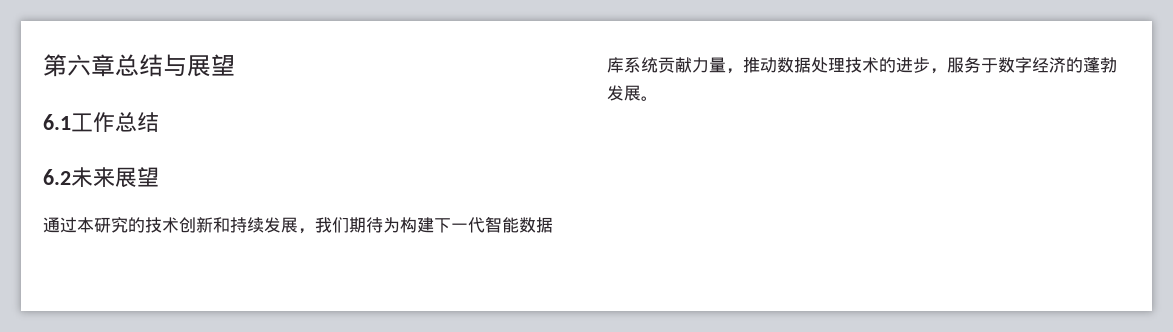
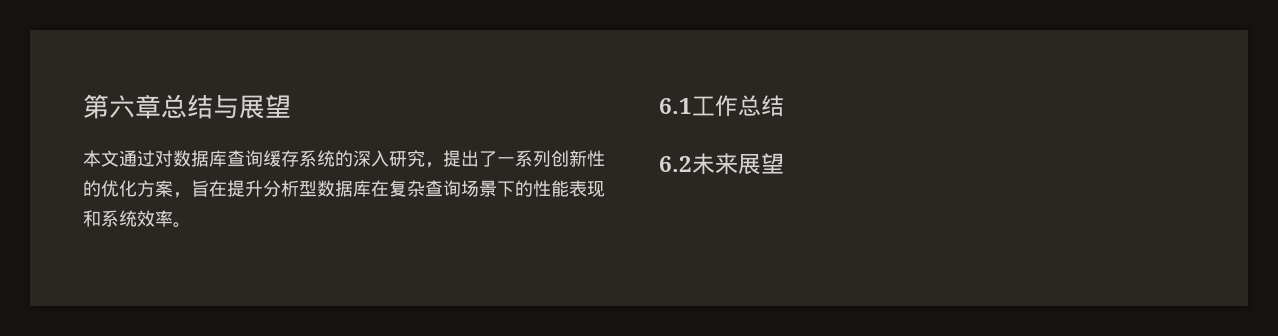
+ 本文通过对数据库查询缓存系统的深入研究，提出了一系列创新性的优化方案，旨在提升分析型数据库在复杂查询场景下的性能表现和系统效率。
- 通过本研究的技术创新和持续发展，我们期待为构建下一代智能数据库系统贡献力量，推动数据处理技术的进步，服务于数字经济的蓬勃发展。

